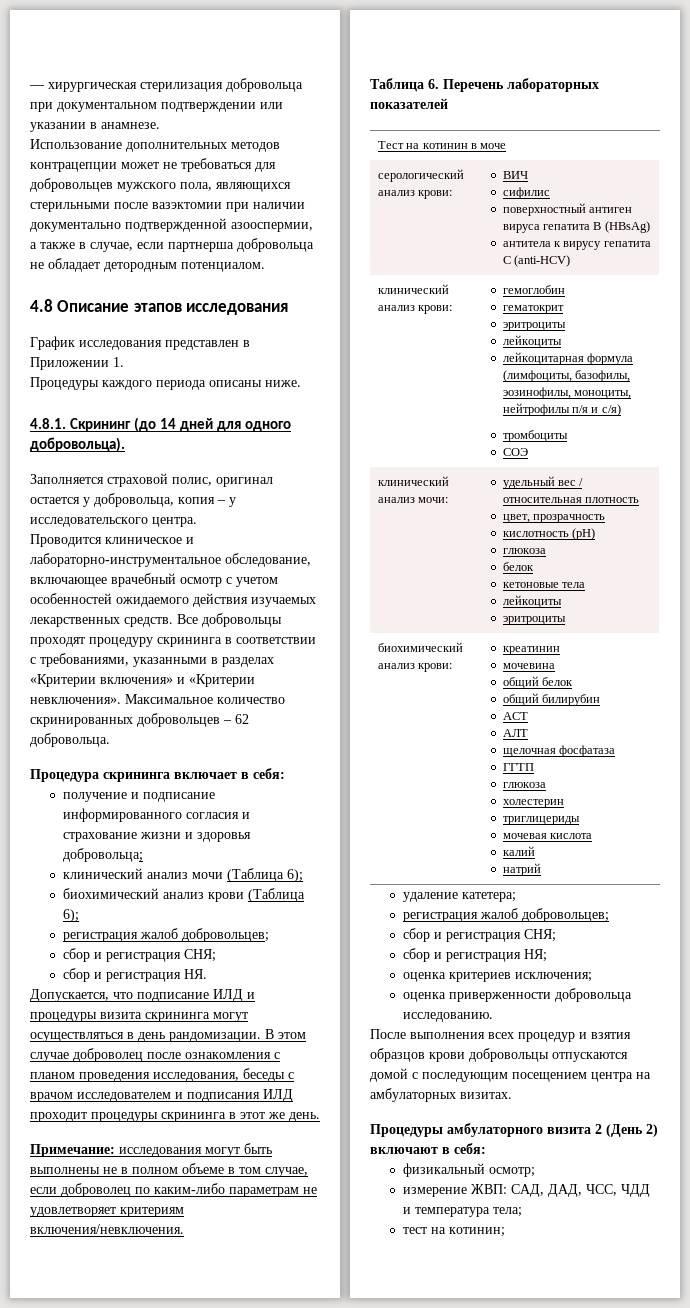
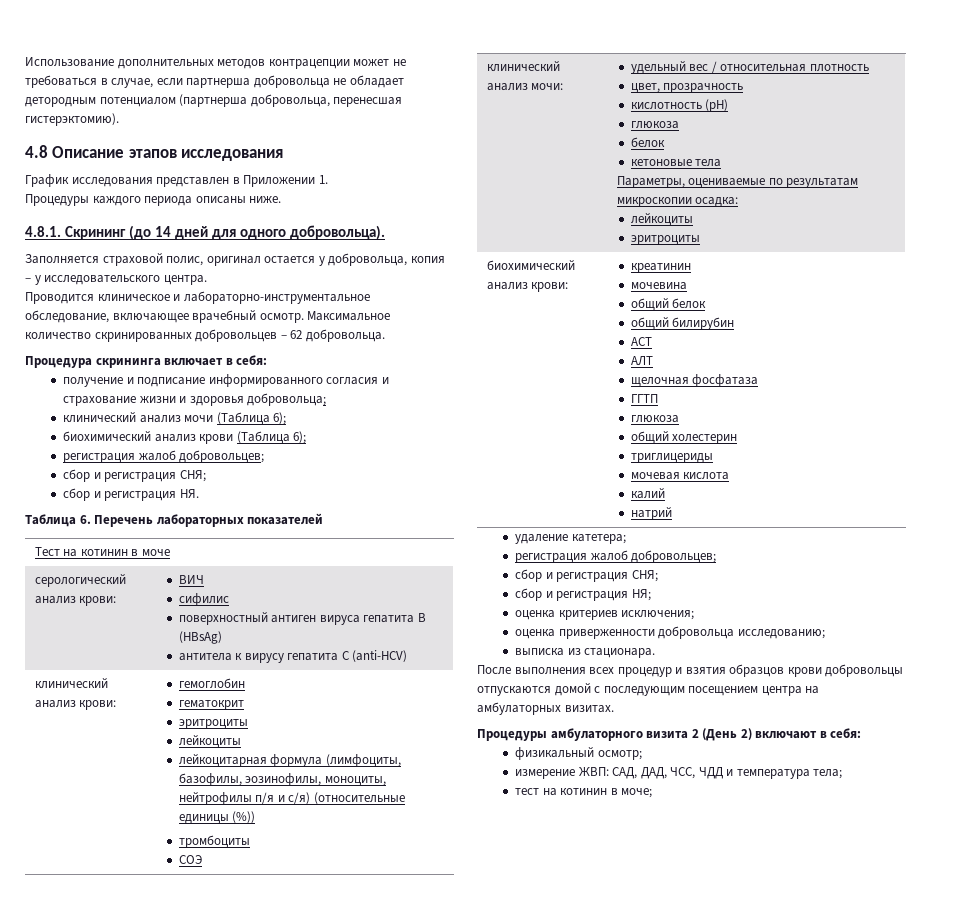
- — хирургическая стерилизация добровольца при документальном подтверждении или указании в анамнезе.
- Использование дополнительных методов контрацепции может не требоваться для добровольцев мужского пола, являющихся стерильными после вазэктомии при наличии документально подтвержденной азооспермии, а также в случае, если партнерша добровольца не обладает детородным потенциалом.
+ Использование дополнительных методов контрацепции может не требоваться в случае, если партнерша добровольца не обладает детородным потенциалом (партнерша добровольца, перенесшая гистерэктомию).
- Проводится клиническое и лабораторно-инструментальное обследование, включающее врачебный осмотр с учетом особенностей ожидаемого действия изучаемых лекарственных средств. Все добровольцы проходят процедуру скрининга в соответствии с требованиями, указанными в разделах «Критерии включения» и «Критерии невключения».
+ Проводится клиническое и лабораторно-инструментальное обследование, включающее врачебный осмотр.
- Допускается, что подписание ИЛД и процедуры визита скрининга могут осуществляться в день рандомизации. В этом случае доброволец после ознакомления с планом проведения исследования, беседы с врачом исследователем и подписания ИЛД проходит процедуры скрининга в этот же день.
- Примечание: исследования могут быть выполнены не в полном объеме в том случае, если доброволец по каким-либо параметрам не удовлетворяет критериям включения/невключения.
  клинический анализ крови: | гемоглобин
  гематокрит
  эритроциты
  лейкоциты
- лейкоцитарная формула (лимфоциты, базофилы, эозинофилы, моноциты, нейтрофилы п/я и с/я)
+ лейкоцитарная формула (лимфоциты, базофилы, эозинофилы, моноциты, нейтрофилы п/я и с/я) (относительные единицы (%))
  клинический анализ мочи: | удельный вес / относительная плотность
  цвет, прозрачность
  кислотность (pH)
  глюкоза
  белок
  кетоновые тела
+ Параметры, оцениваемые по результатам микроскопии осадка:
  биохимический анализ крови: | креатинин
  мочевина
  общий белок
  общий билирубин
  АСТ
  АЛТ
  щелочная фосфатаза
  ГГТП
  глюкоза
- холестерин
+ общий холестерин
- оценка приверженности добровольца исследованию.
+ оценка приверженности добровольца исследованию;
+ выписка из стационара.
- тест на котинин;
+ тест на котинин в моче;

